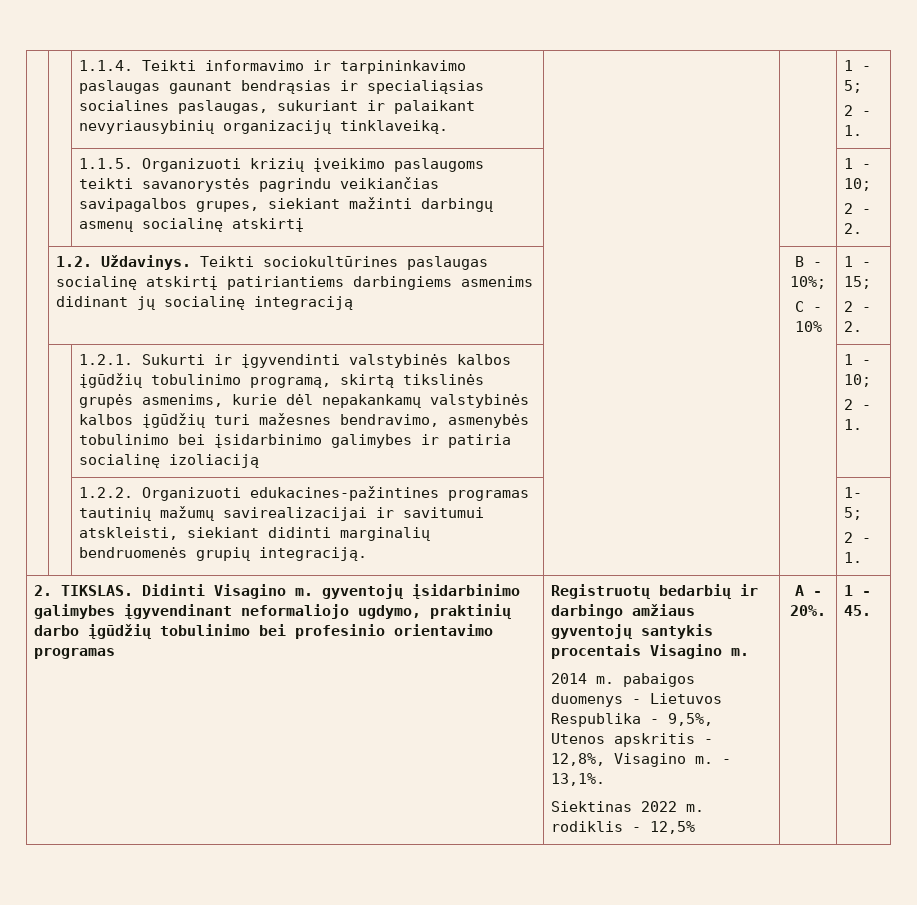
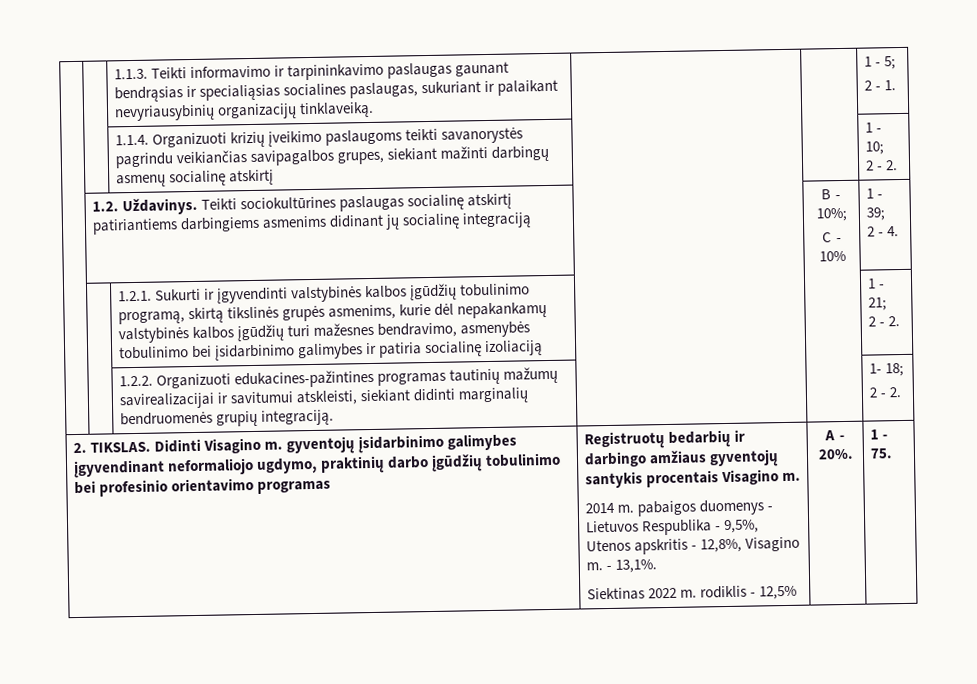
- | | 1.1.4. Teikti informavimo ir tarpininkavimo paslaugas gaunant bendrąsias ir specialiąsias socialines paslaugas, sukuriant ir palaikant nevyriausybinių organizacijų tinklaveiką. | | | 1 - 5;
+ | | 1.1.3. Teikti informavimo ir tarpininkavimo paslaugas gaunant bendrąsias ir specialiąsias socialines paslaugas, sukuriant ir palaikant nevyriausybinių organizacijų tinklaveiką. | | | 1 - 5;
- | | 1.1.5. Organizuoti krizių įveikimo paslaugoms teikti savanorystės pagrindu veikiančias savipagalbos grupes, siekiant mažinti darbingų asmenų socialinę atskirtį | | | 1 - 10;
+ | | 1.1.4. Organizuoti krizių įveikimo paslaugoms teikti savanorystės pagrindu veikiančias savipagalbos grupes, siekiant mažinti darbingų asmenų socialinę atskirtį | | | 1 - 10;
  | 1.2. Uždavinys. Teikti sociokultūrines paslaugas socialinę atskirtį patiriantiems darbingiems asmenims didinant jų socialinę integraciją | | B - 10%;
- C - 10% | 1 - 15;
- 2 - 2.
+ C - 10% | 1 - 39;
+ 2 - 4.
- | | 1.2.1. Sukurti ir įgyvendinti valstybinės kalbos įgūdžių tobulinimo programą, skirtą tikslinės grupės asmenims, kurie dėl nepakankamų valstybinės kalbos įgūdžių turi mažesnes bendravimo, asmenybės tobulinimo bei įsidarbinimo galimybes ir patiria socialinę izoliaciją | | | 1 - 10;
- 2 - 1.
+ | | 1.2.1. Sukurti ir įgyvendinti valstybinės kalbos įgūdžių tobulinimo programą, skirtą tikslinės grupės asmenims, kurie dėl nepakankamų valstybinės kalbos įgūdžių turi mažesnes bendravimo, asmenybės tobulinimo bei įsidarbinimo galimybes ir patiria socialinę izoliaciją | | | 1 - 21;
+ 2 - 2.
- | | 1.2.2. Organizuoti edukacines-pažintines programas tautinių mažumų savirealizacijai ir savitumui atskleisti, siekiant didinti marginalių bendruomenės grupių integraciją. | | | 1- 5;
- 2 - 1.
+ | | 1.2.2. Organizuoti edukacines-pažintines programas tautinių mažumų savirealizacijai ir savitumui atskleisti, siekiant didinti marginalių bendruomenės grupių integraciją. | | | 1- 18;
+ 2 - 2.
- 1 - 45.
+ 1 - 75.

